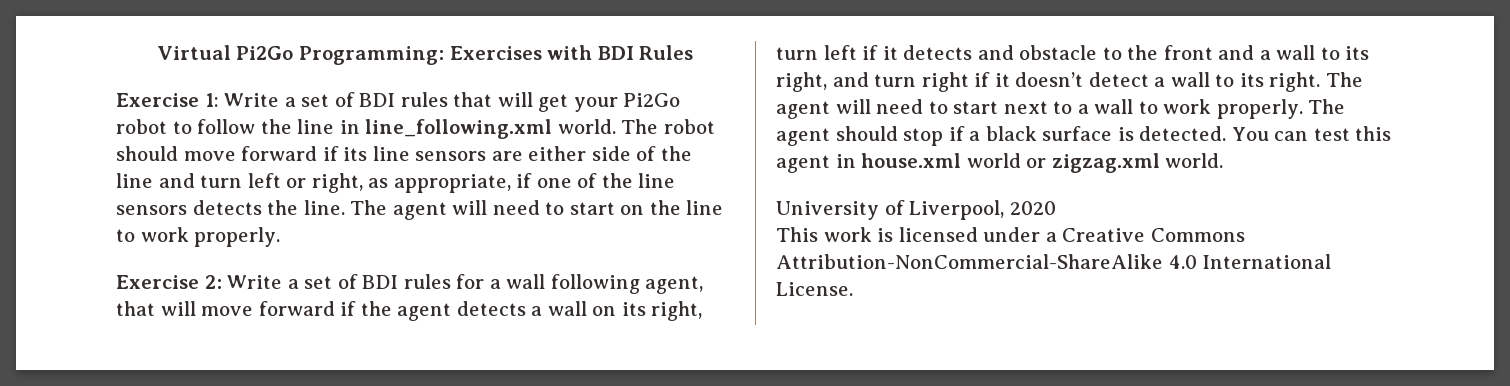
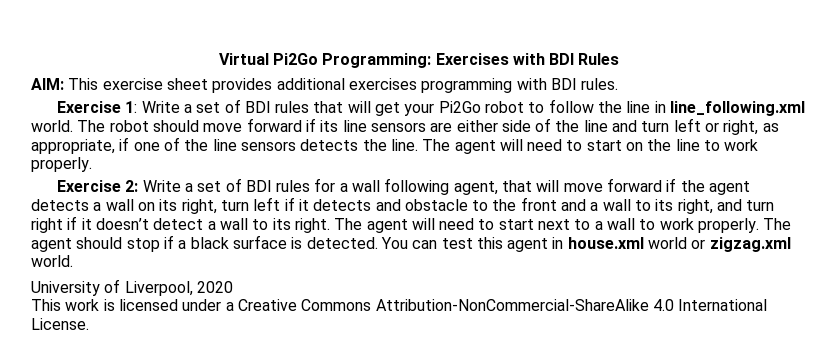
+ AIM: This exercise sheet provides additional exercises programming with BDI rules.

